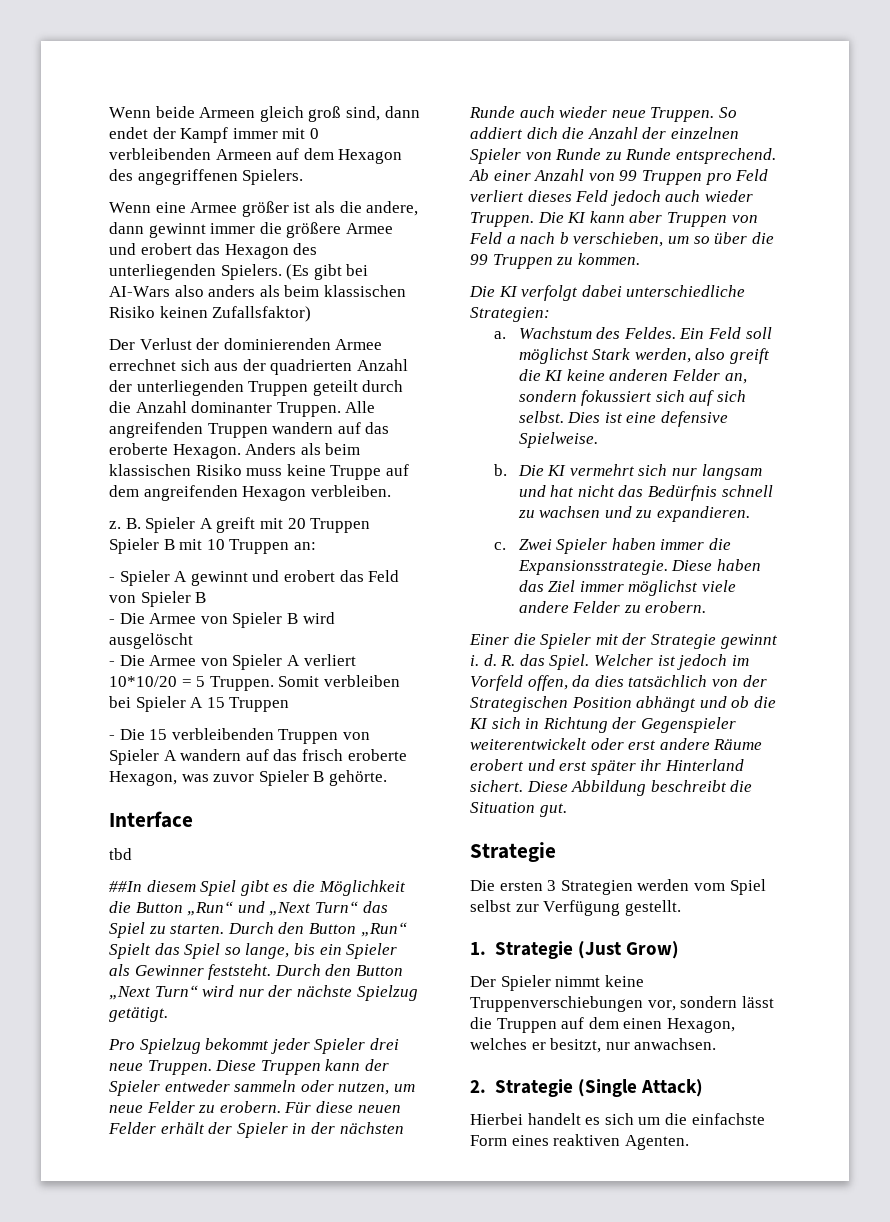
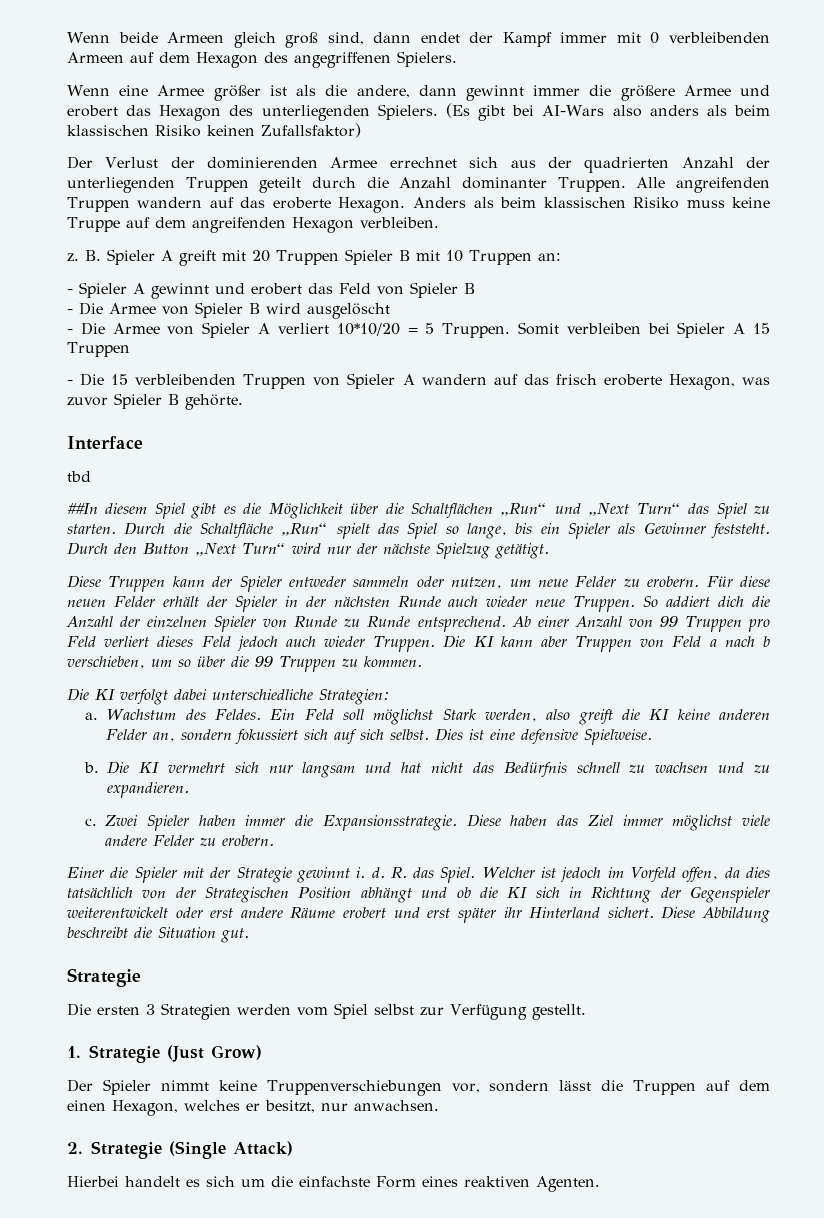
- ##In diesem Spiel gibt es die Möglichkeit die Button „Run“ und „Next Turn“ das Spiel zu starten.
+ ##In diesem Spiel gibt es die Möglichkeit über die Schaltflächen „Run“ und „Next Turn“ das Spiel zu starten.
- Durch den Button „Run“ Spielt das Spiel so lange, bis ein Spieler als Gewinner feststeht.
+ Durch die Schaltfläche „Run“ spielt das Spiel so lange, bis ein Spieler als Gewinner feststeht.
- Pro Spielzug bekommt jeder Spieler drei neue Truppen.

